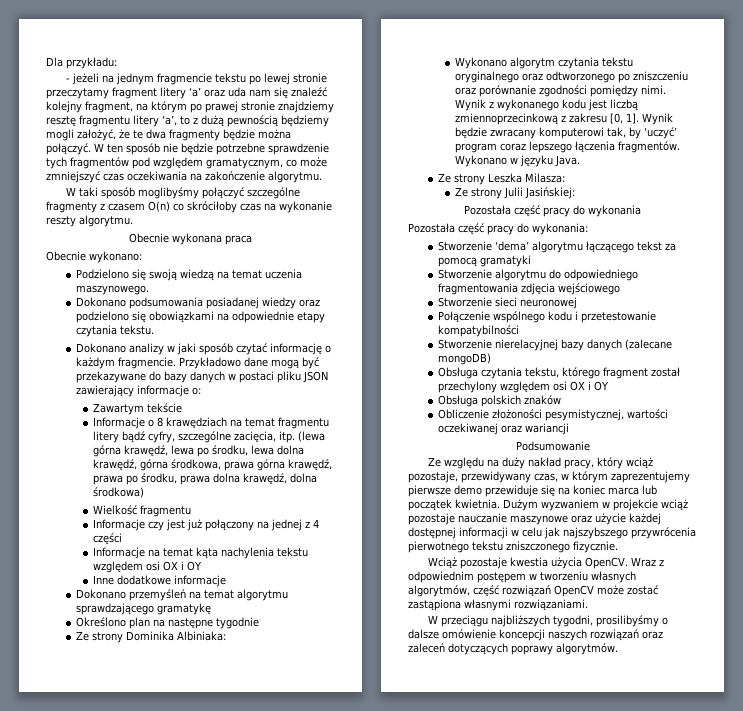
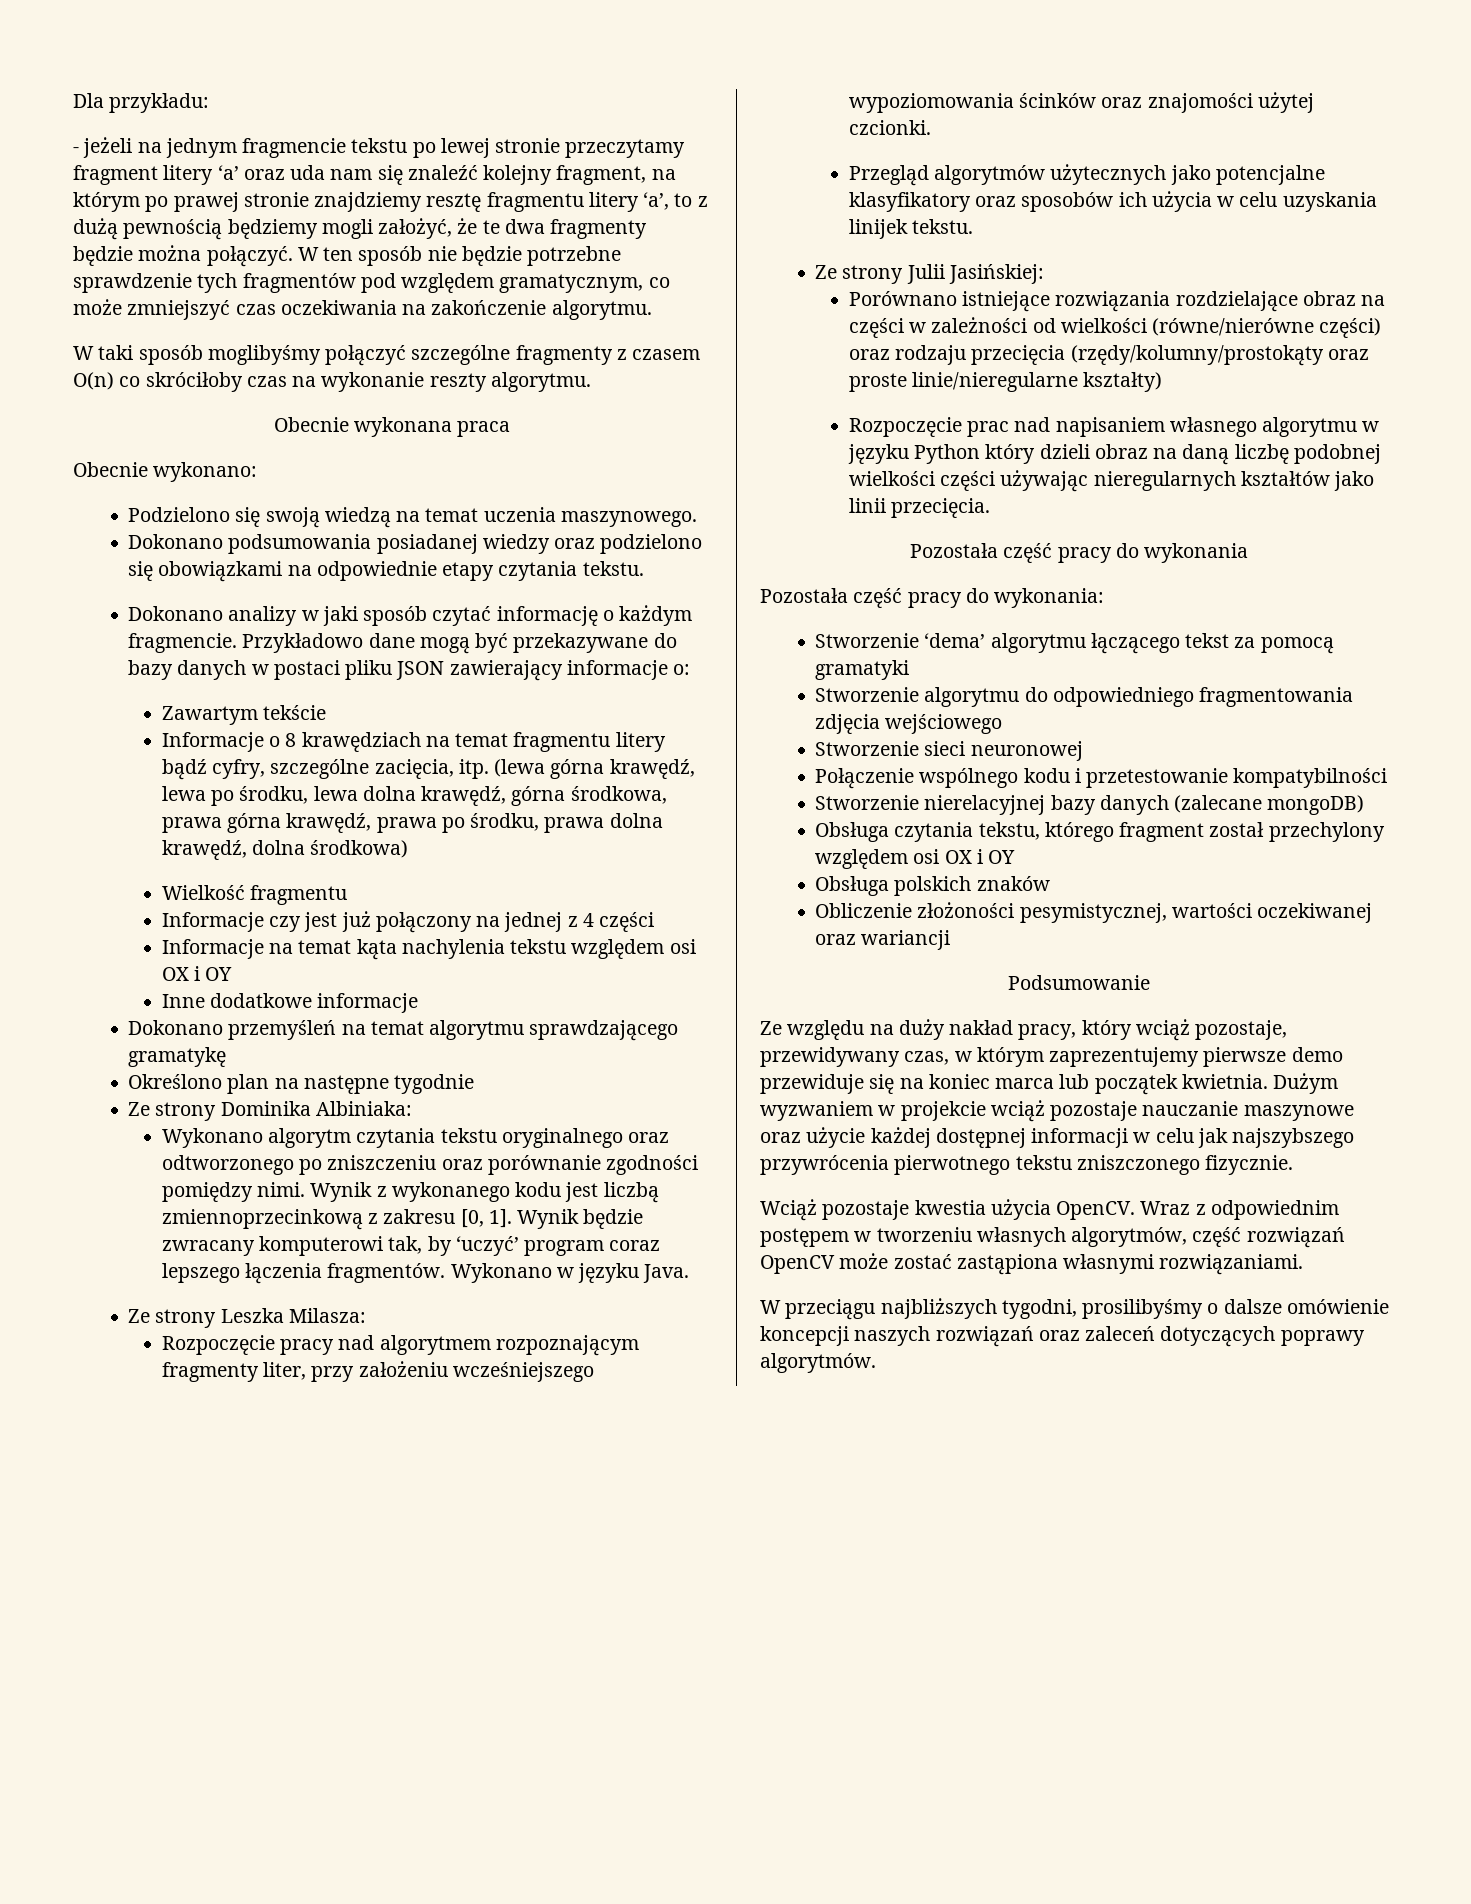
+ Rozpoczęcie pracy nad algorytmem rozpoznającym fragmenty liter, przy założeniu wcześniejszego wypoziomowania ścinków oraz znajomości użytej czcionki.
+ Przegląd algorytmów użytecznych jako potencjalne klasyfikatory oraz sposobów ich użycia w celu uzyskania linijek tekstu.
  Ze strony Julii Jasińskiej:
+ Porównano istniejące rozwiązania rozdzielające obraz na części w zależności od wielkości (równe/nierówne części) oraz rodzaju przecięcia (rzędy/kolumny/prostokąty oraz proste linie/nieregularne kształty)
+ Rozpoczęcie prac nad napisaniem własnego algorytmu w języku Python który dzieli obraz na daną liczbę podobnej wielkości części używając nieregularnych kształtów jako linii przecięcia.

